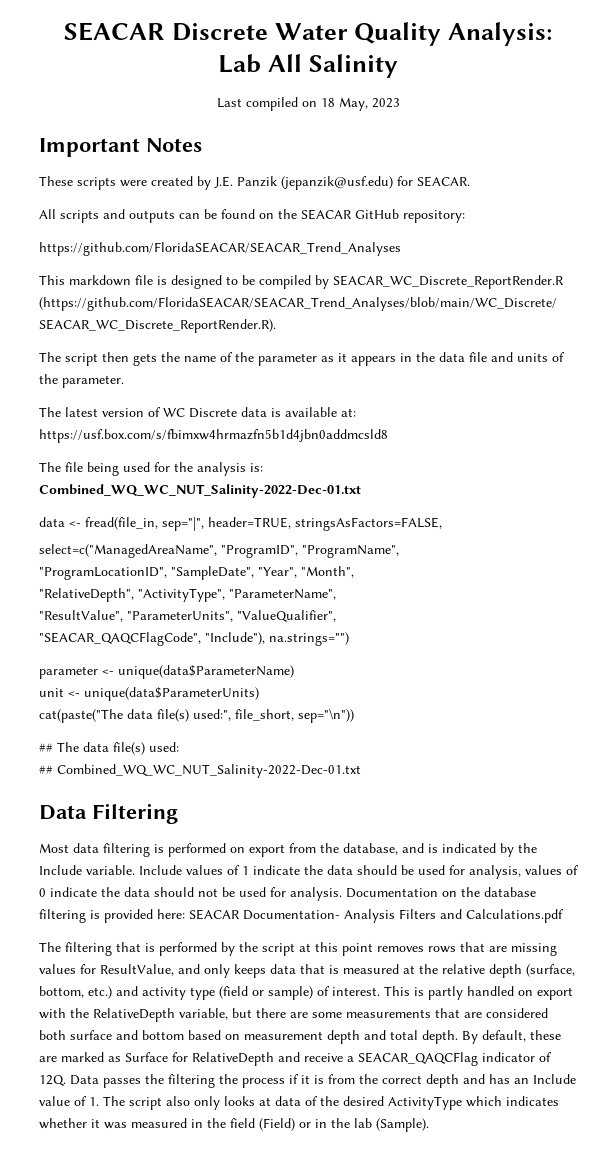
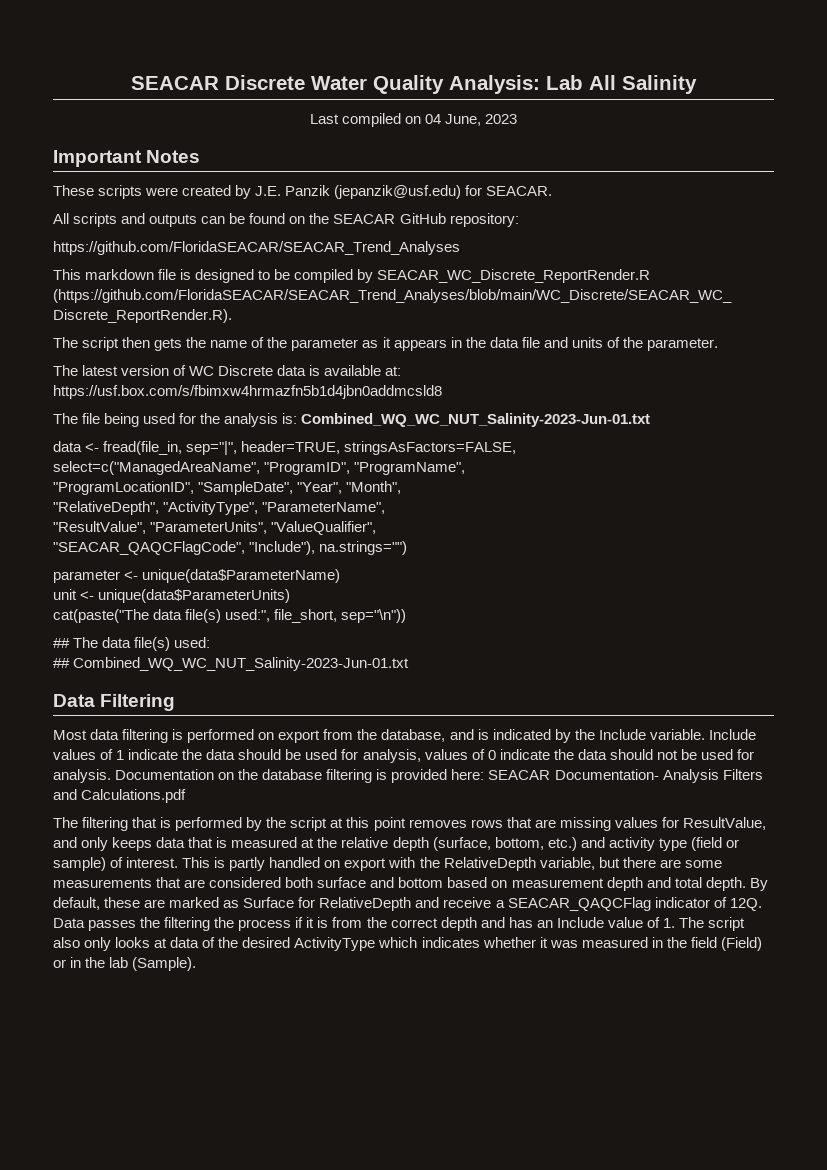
- Last compiled on 18 May, 2023
+ Last compiled on 04 June, 2023
- The file being used for the analysis is: Combined_WQ_WC_NUT_Salinity-2022-Dec-01.txt
+ The file being used for the analysis is: Combined_WQ_WC_NUT_Salinity-2023-Jun-01.txt
- ## Combined_WQ_WC_NUT_Salinity-2022-Dec-01.txt
+ ## Combined_WQ_WC_NUT_Salinity-2023-Jun-01.txt

